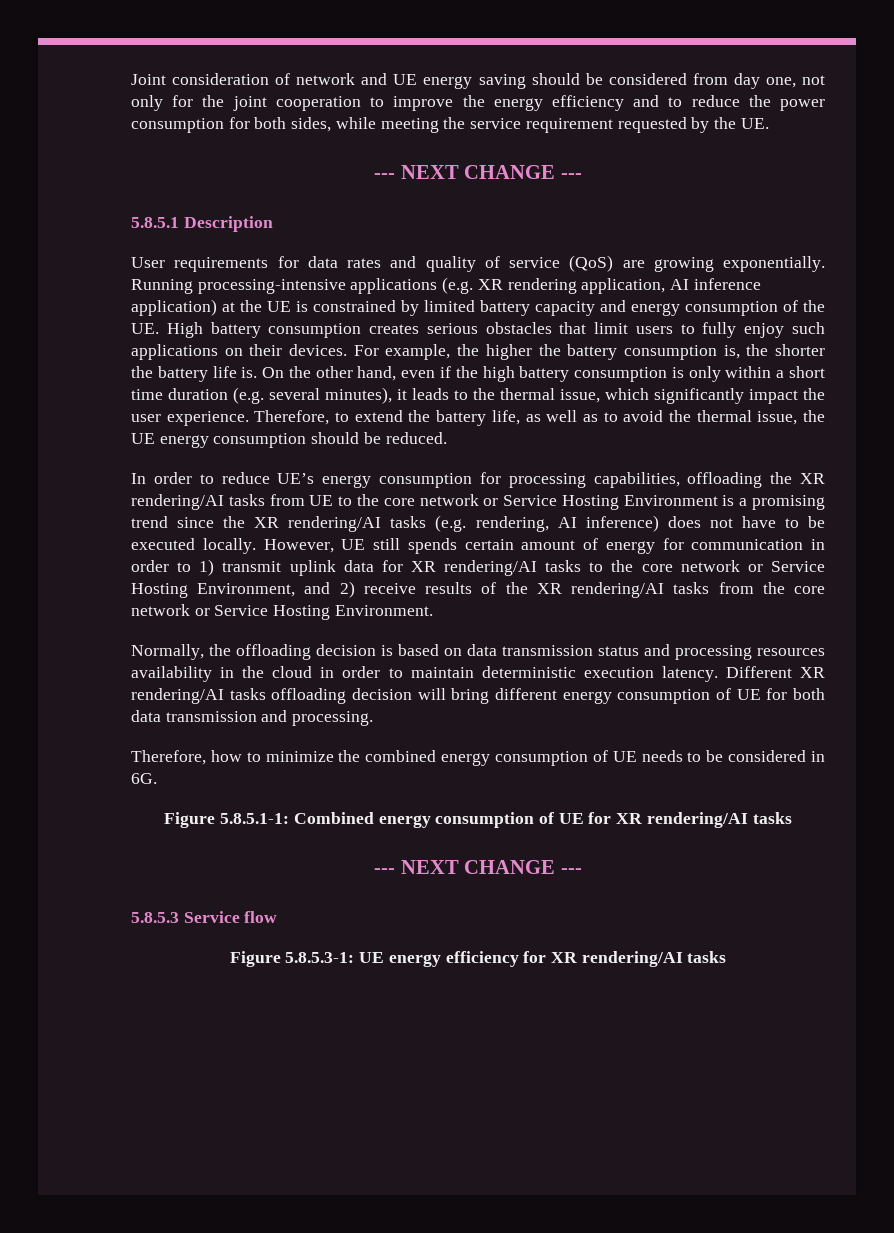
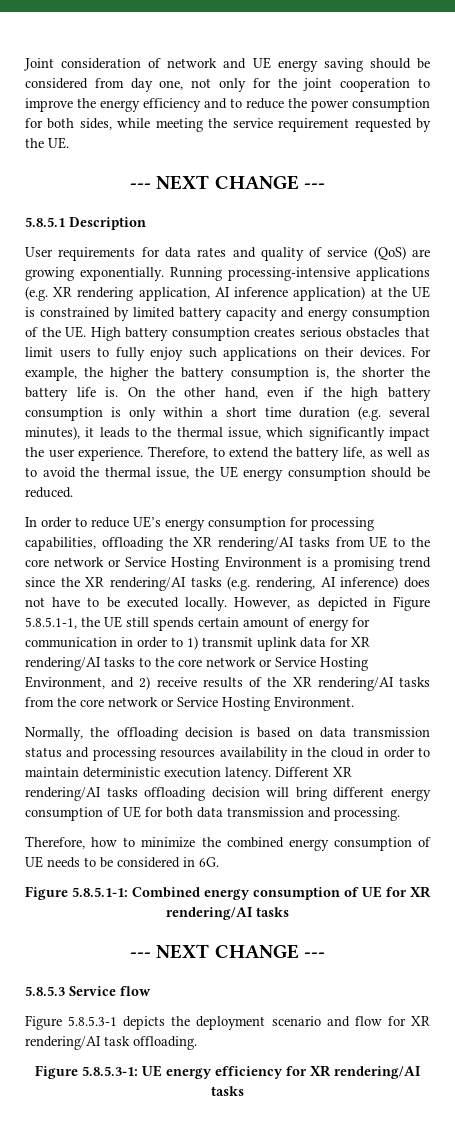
- However, UE still spends certain amount of energy for communication in order to 1) transmit uplink data for XR rendering/AI tasks to the core network or Service Hosting Environment, and 2) receive results of the XR rendering/AI tasks from the core network or Service Hosting Environment.
+ However, as depicted in Figure 5.8.5.1-1, the UE still spends certain amount of energy for communication in order to 1) transmit uplink data for XR rendering/AI tasks to the core network or Service Hosting Environment, and 2) receive results of the XR rendering/AI tasks from the core network or Service Hosting Environment.
+ Figure 5.8.5.3-1 depicts the deployment scenario and flow for XR rendering/AI task offloading.

